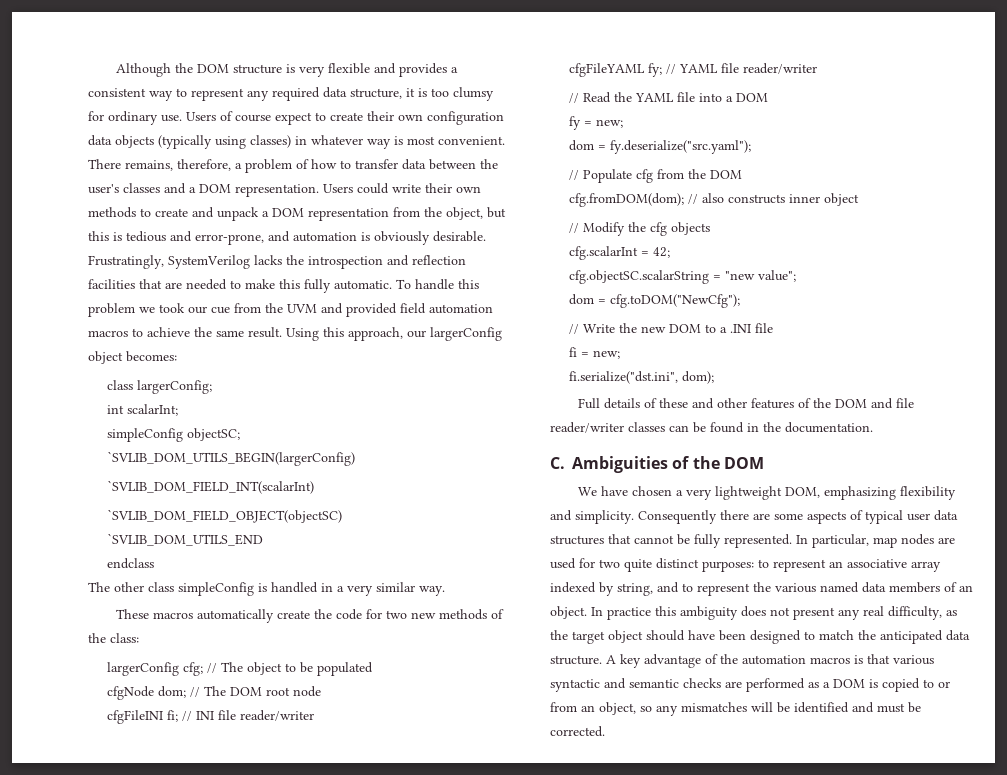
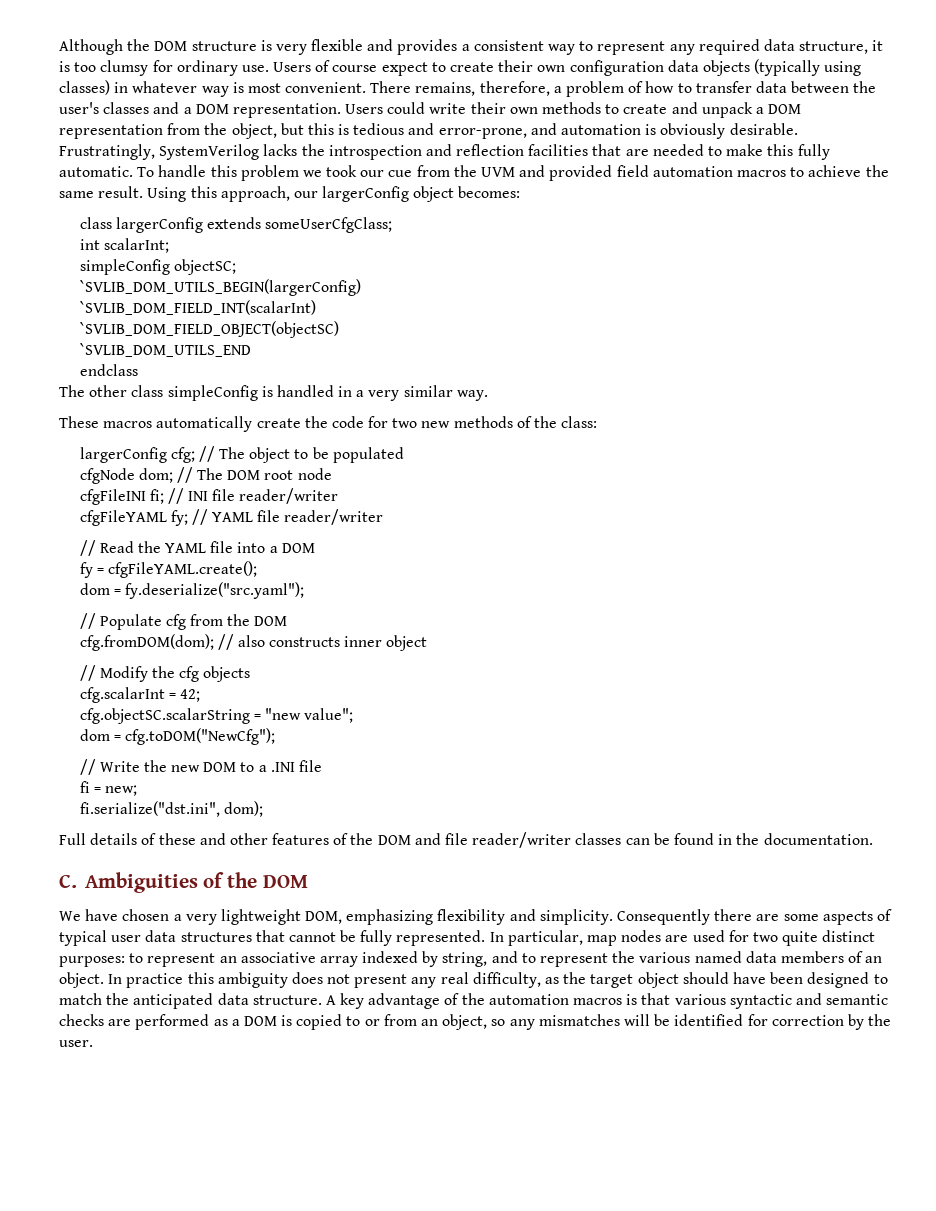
- class largerConfig;
+ class largerConfig extends someUserCfgClass;
- fy = new;
+ fy = cfgFileYAML.create();
- A key advantage of the automation macros is that various syntactic and semantic checks are performed as a DOM is copied to or from an object, so any mismatches will be identified and must be corrected.
+ A key advantage of the automation macros is that various syntactic and semantic checks are performed as a DOM is copied to or from an object, so any mismatches will be identified for correction by the user.

